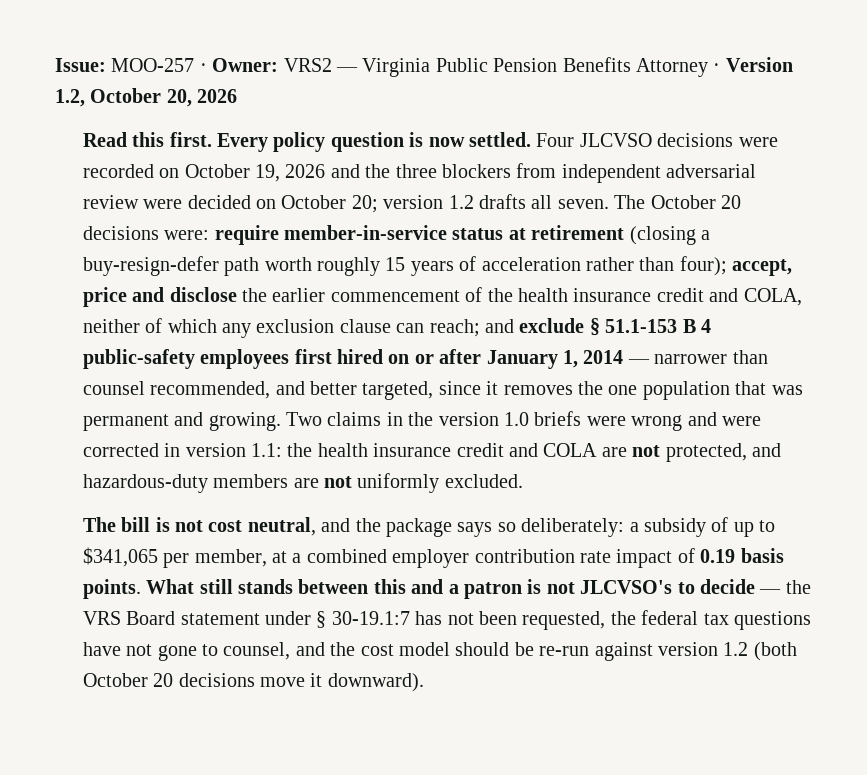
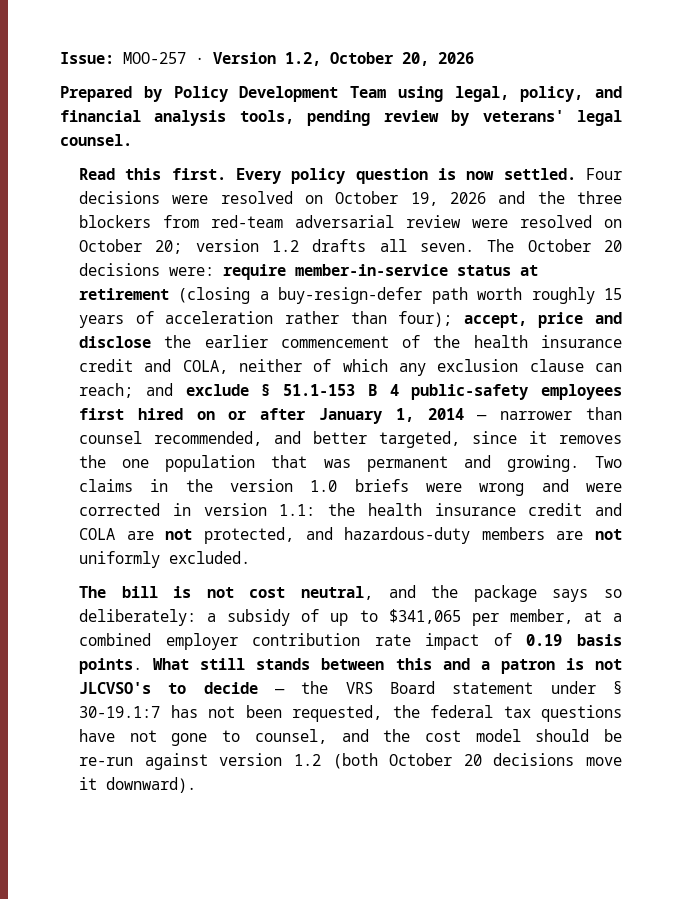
- Issue: MOO-257 · Owner: VRS2 — Virginia Public Pension Benefits Attorney · Version 1.2, October 20, 2026
+ Issue: MOO-257 · Version 1.2, October 20, 2026
+ Prepared by Policy Development Team using legal, policy, and financial analysis tools, pending review by veterans' legal counsel.
- Four JLCVSO decisions were recorded on October 19, 2026 and the three blockers from independent adversarial review were decided on October 20; version 1.2 drafts all seven.
+ Four decisions were resolved on October 19, 2026 and the three blockers from red-team adversarial review were resolved on October 20; version 1.2 drafts all seven.

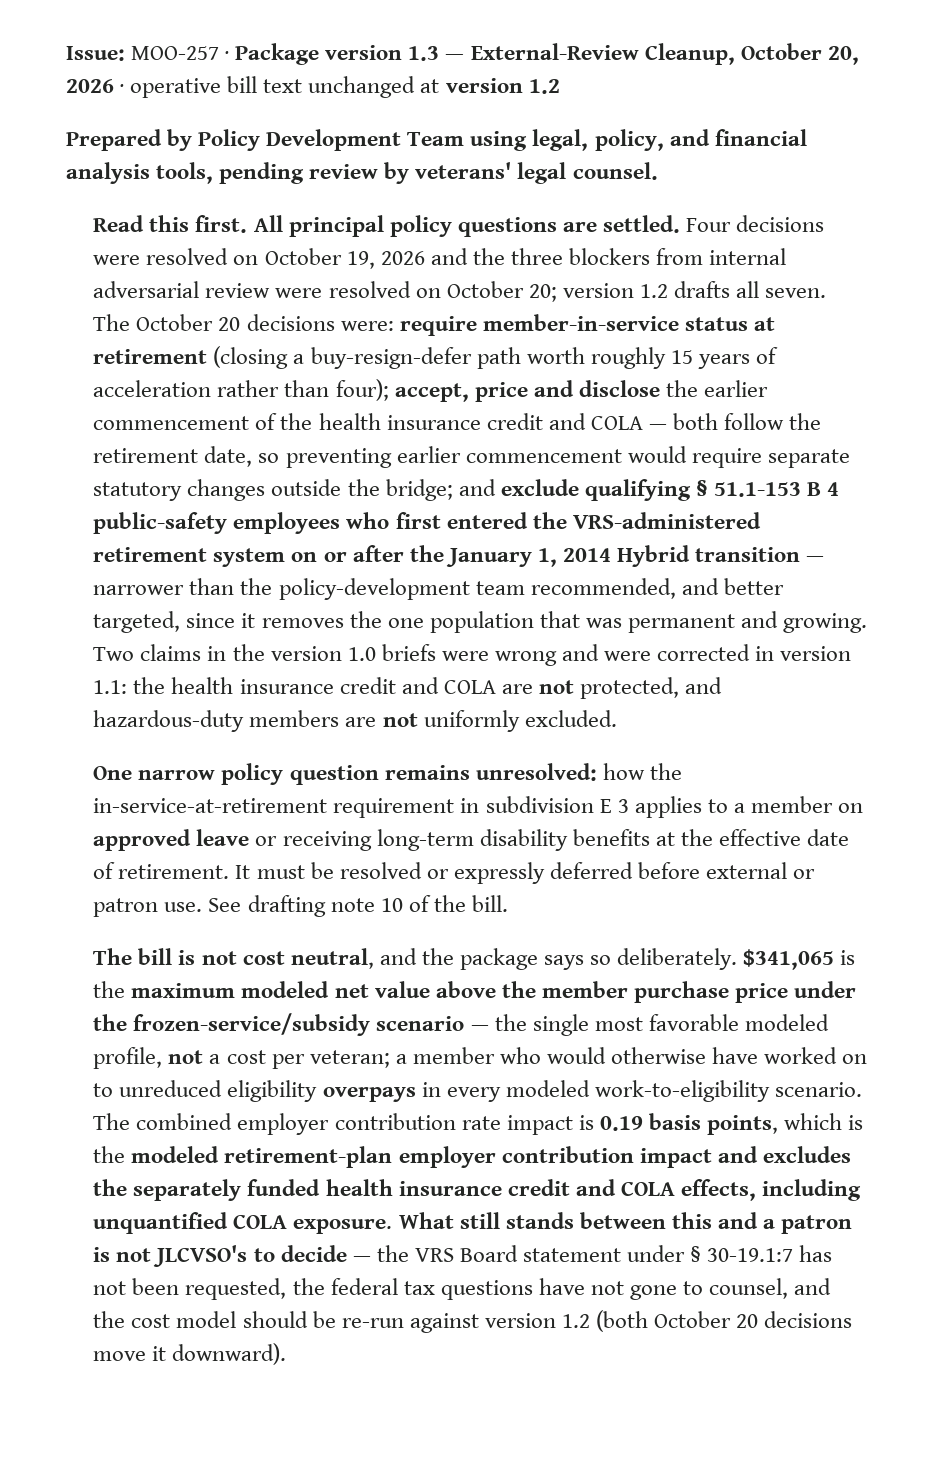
- Issue: MOO-257 · Version 1.2, October 20, 2026
+ Issue: MOO-257 · Package version 1.3 — External-Review Cleanup, October 20, 2026 · operative bill text unchanged at version 1.2
- Every policy question is now settled.
+ All principal policy questions are settled.
- Four decisions were resolved on October 19, 2026 and the three blockers from red-team adversarial review were resolved on October 20; version 1.2 drafts all seven.
+ Four decisions were resolved on October 19, 2026 and the three blockers from internal adversarial review were resolved on October 20; version 1.2 drafts all seven.
- accept, price and disclose the earlier commencement of the health insurance credit and COLA, neither of which any exclusion clause can reach;
+ accept, price and disclose the earlier commencement of the health insurance credit and COLA — both follow the retirement date, so preventing earlier commencement would require separate statutory changes outside the bridge;
- and exclude § 51.1-153 B 4 public-safety employees first hired on or after January 1, 2014 — narrower than counsel recommended, and better targeted, since it removes the one population that was permanent and growing.
+ and exclude qualifying § 51.1-153 B 4 public-safety employees who first entered the VRS-administered retirement system on or after the January 1, 2014 Hybrid transition — narrower than the policy-development team recommended, and better targeted, since it removes the one population that was permanent and growing.
+ One narrow policy question remains unresolved: how the in-service-at-retirement requirement in subdivision E 3 applies to a member on approved leave or receiving long-term disability benefits at the effective date of retirement. It must be resolved or expressly deferred before external or patron use. See drafting note 10 of the bill.
- The bill is not cost neutral, and the package says so deliberately: a subsidy of up to $341,065 per member, at a combined employer contribution rate impact of 0.19 basis points.
+ The bill is not cost neutral, and the package says so deliberately. $341,065 is the maximum modeled net value above the member purchase price under the frozen-service/subsidy scenario — the single most favorable modeled profile, not a cost per veteran; a member who would otherwise have worked on to unreduced eligibility overpays in every modeled work-to-eligibility scenario. The combined employer contribution rate impact is 0.19 basis points, which is the modeled retirement-plan employer contribution impact and excludes the separately funded health insurance credit and COLA effects, including unquantified COLA exposure.

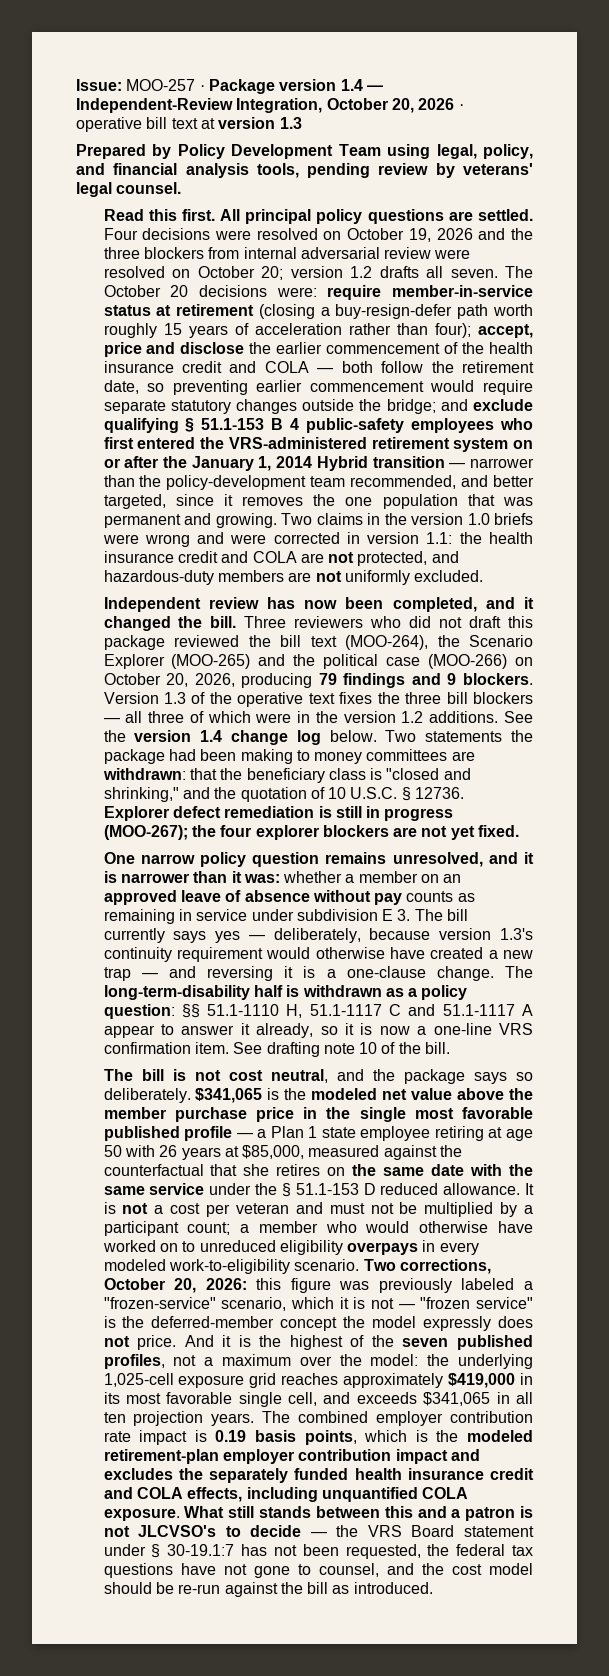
- Issue: MOO-257 · Package version 1.3 — External-Review Cleanup, October 20, 2026 · operative bill text unchanged at version 1.2
+ Issue: MOO-257 · Package version 1.4 — Independent-Review Integration, October 20, 2026 · operative bill text at version 1.3
+ Independent review has now been completed, and it changed the bill. Three reviewers who did not draft this package reviewed the bill text (MOO-264), the Scenario Explorer (MOO-265) and the political case (MOO-266) on October 20, 2026, producing 79 findings and 9 blockers. Version 1.3 of the operative text fixes the three bill blockers — all three of which were in the version 1.2 additions. See the version 1.4 change log below. Two statements the package had been making to money committees are withdrawn: that the beneficiary class is "closed and shrinking," and the quotation of 10 U.S.C. § 12736. Explorer defect remediation is still in progress (MOO-267); the four explorer blockers are not yet fixed.
- One narrow policy question remains unresolved: how the in-service-at-retirement requirement in subdivision E 3 applies to a member on approved leave or receiving long-term disability benefits at the effective date of retirement. It must be resolved or expressly deferred before external or patron use.
+ One narrow policy question remains unresolved, and it is narrower than it was: whether a member on an approved leave of absence without pay counts as remaining in service under subdivision E 3. The bill currently says yes — deliberately, because version 1.3's continuity requirement would otherwise have created a new trap — and reversing it is a one-clause change. The long-term-disability half is withdrawn as a policy question: §§ 51.1-1110 H, 51.1-1117 C and 51.1-1117 A appear to answer it already, so it is now a one-line VRS confirmation item.
- $341,065 is the maximum modeled net value above the member purchase price under the frozen-service/subsidy scenario — the single most favorable modeled profile, not a cost per veteran; a member who would otherwise have worked on to unreduced eligibility overpays in every modeled work-to-eligibility scenario.
+ $341,065 is the modeled net value above the member purchase price in the single most favorable published profile — a Plan 1 state employee retiring at age 50 with 26 years at $85,000, measured against the counterfactual that she retires on the same date with the same service under the § 51.1-153 D reduced allowance. It is not a cost per veteran and must not be multiplied by a participant count; a member who would otherwise have worked on to unreduced eligibility overpays in every modeled work-to-eligibility scenario.
+ Two corrections, October 20, 2026: this figure was previously labeled a "frozen-service" scenario, which it is not — "frozen service" is the deferred-member concept the model expressly does not price. And it is the highest of the seven published profiles, not a maximum over the model: the underlying 1,025-cell exposure grid reaches approximately $419,000 in its most favorable single cell, and exceeds $341,065 in all ten projection years.
- What still stands between this and a patron is not JLCVSO's to decide — the VRS Board statement under § 30-19.1:7 has not been requested, the federal tax questions have not gone to counsel, and the cost model should be re-run against version 1.2 (both October 20 decisions move it downward).
+ What still stands between this and a patron is not JLCVSO's to decide — the VRS Board statement under § 30-19.1:7 has not been requested, the federal tax questions have not gone to counsel, and the cost model should be re-run against the bill as introduced.

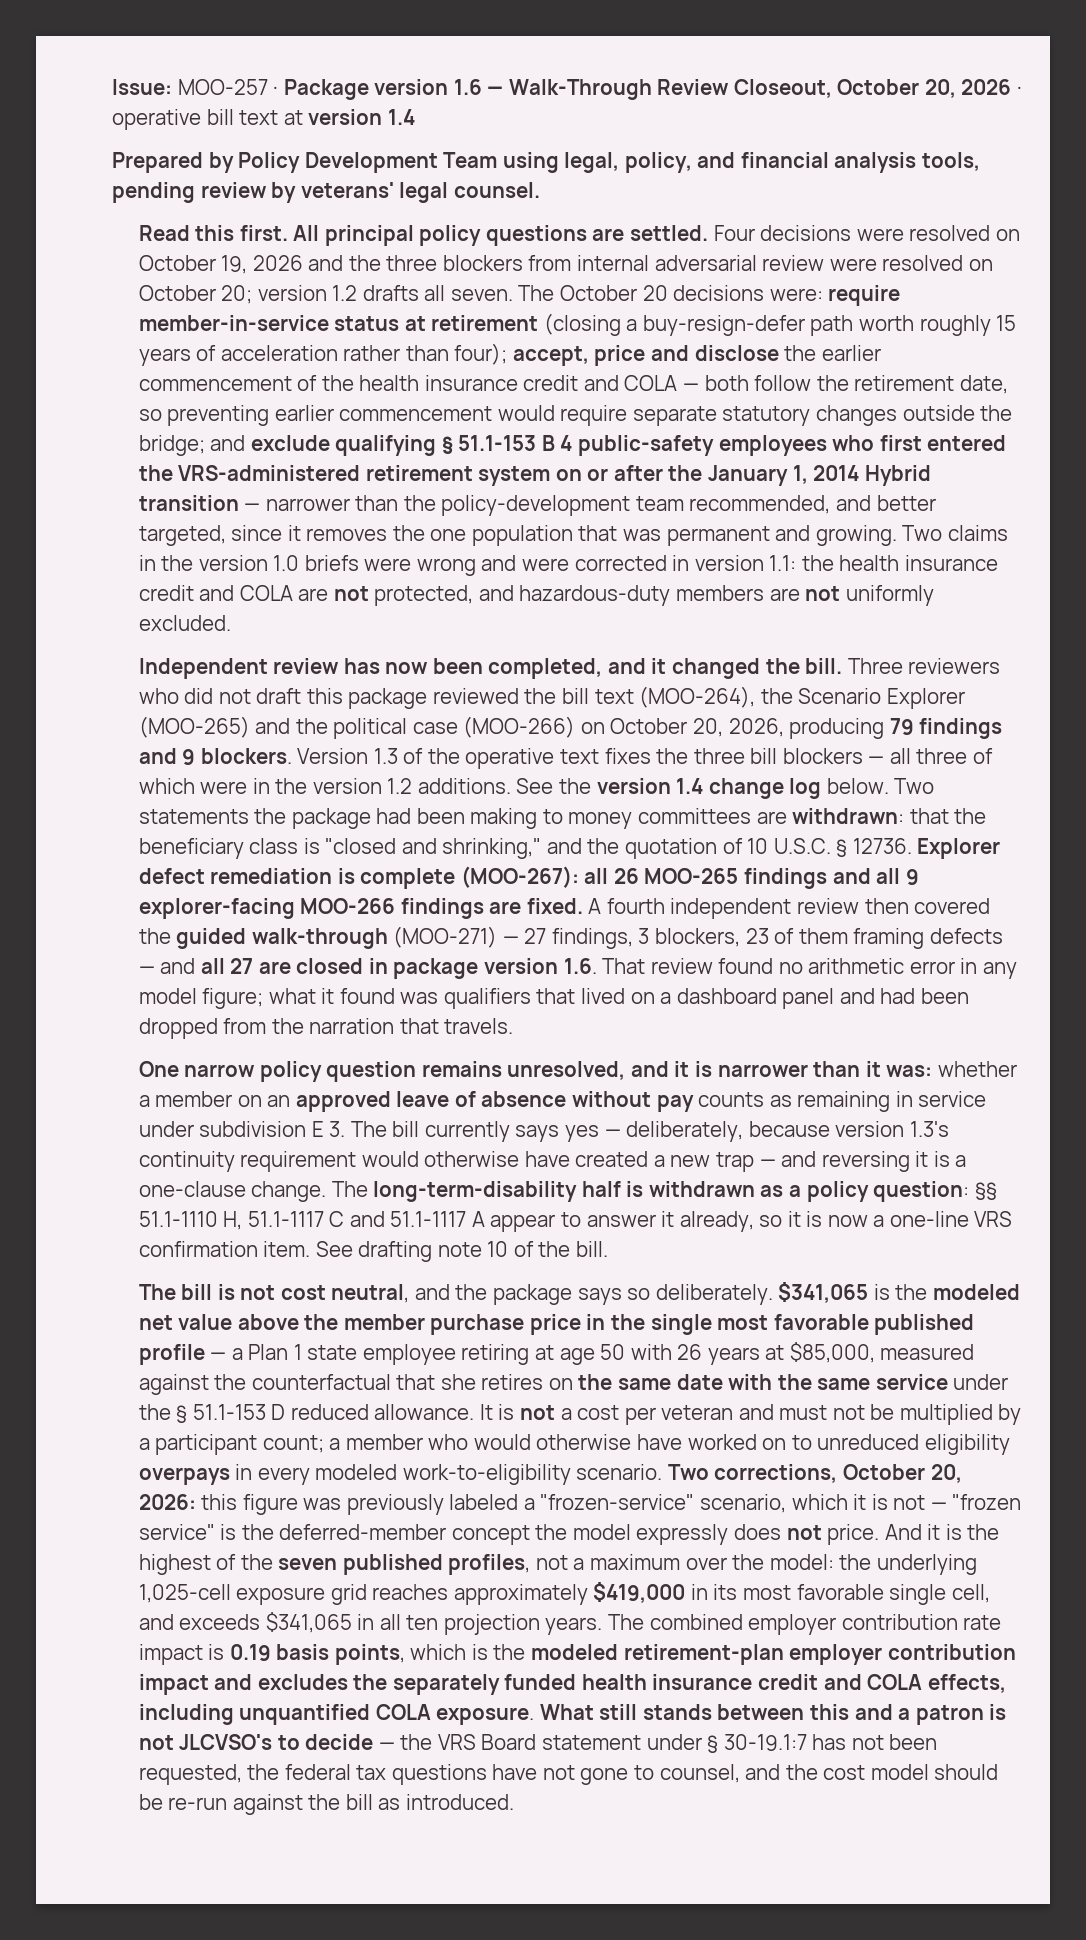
- Issue: MOO-257 · Package version 1.4 — Independent-Review Integration, October 20, 2026 · operative bill text at version 1.3
+ Issue: MOO-257 · Package version 1.6 — Walk-Through Review Closeout, October 20, 2026 · operative bill text at version 1.4
- Explorer defect remediation is still in progress (MOO-267); the four explorer blockers are not yet fixed.
+ Explorer defect remediation is complete (MOO-267): all 26 MOO-265 findings and all 9 explorer-facing MOO-266 findings are fixed. A fourth independent review then covered the guided walk-through (MOO-271) — 27 findings, 3 blockers, 23 of them framing defects — and all 27 are closed in package version 1.6. That review found no arithmetic error in any model figure; what it found was qualifiers that lived on a dashboard panel and had been dropped from the narration that travels.

